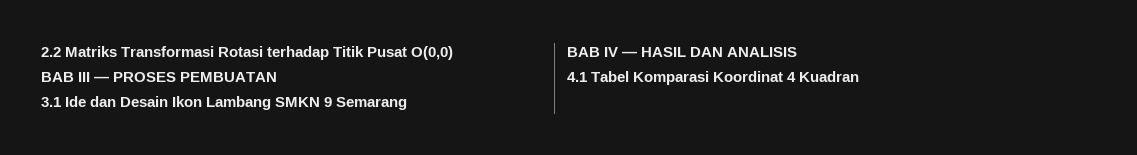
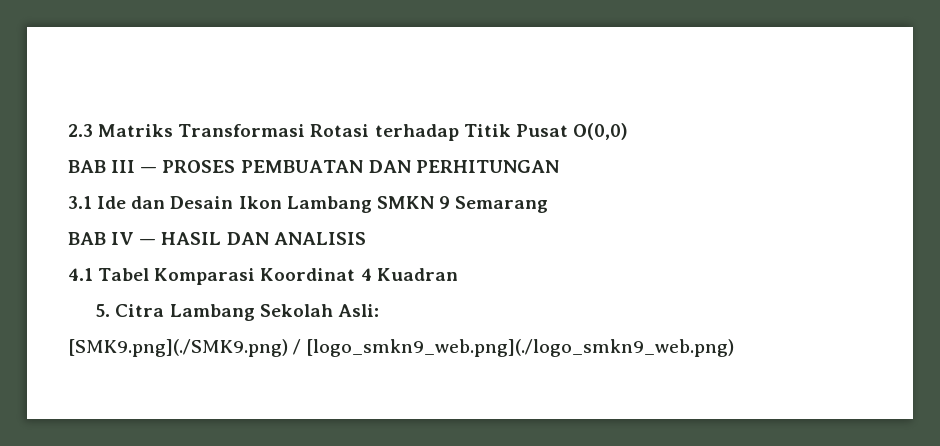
- 2.2 Matriks Transformasi Rotasi terhadap Titik Pusat O(0,0)
+ 2.3 Matriks Transformasi Rotasi terhadap Titik Pusat O(0,0)
- BAB III — PROSES PEMBUATAN
+ BAB III — PROSES PEMBUATAN DAN PERHITUNGAN
+ 5. Citra Lambang Sekolah Asli:
+ [SMK9.png](./SMK9.png) / [logo_smkn9_web.png](./logo_smkn9_web.png)

